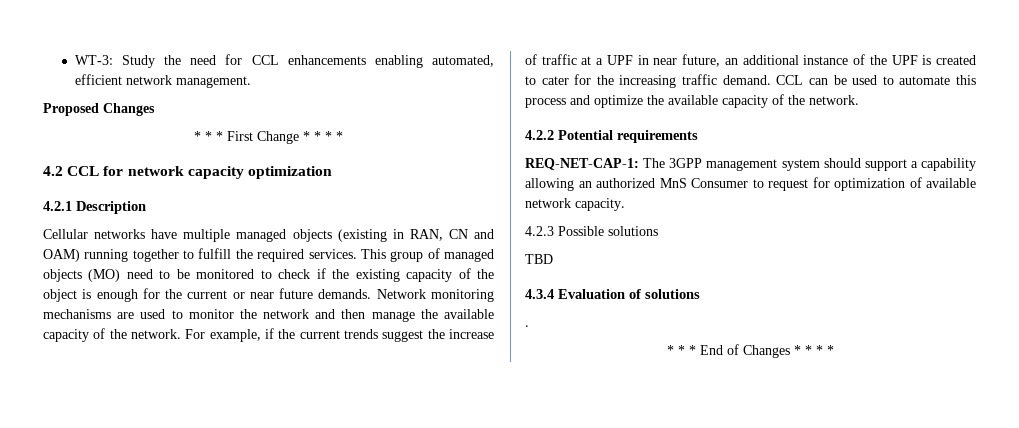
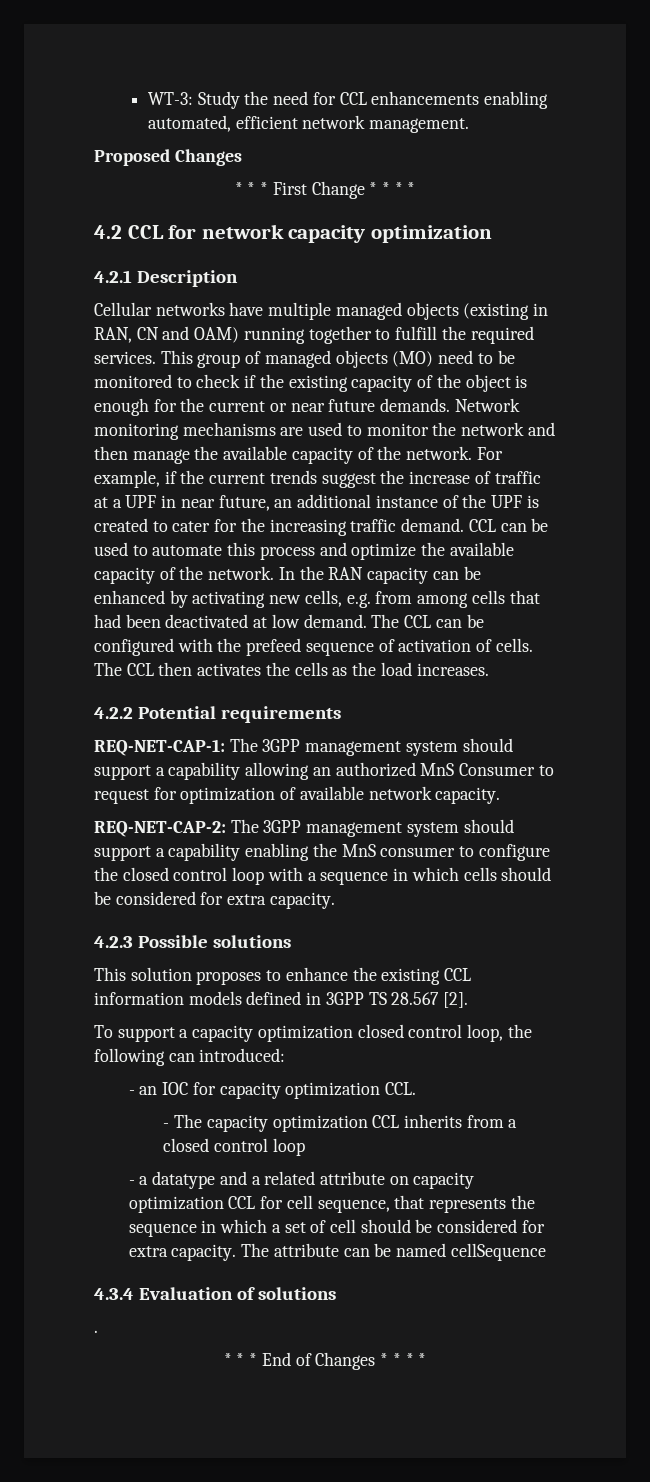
+ In the RAN capacity can be enhanced by activating new cells, e.g. from among cells that had been deactivated at low demand. The CCL can be configured with the prefeed sequence of activation of cells. The CCL then activates the cells as the load increases.
+ REQ-NET-CAP-2: The 3GPP management system should support a capability enabling the MnS consumer to configure the closed control loop with a sequence in which cells should be considered for extra capacity.
  4.2.3 Possible solutions
- TBD
+ This solution proposes to enhance the existing CCL information models defined in 3GPP TS 28.567 [2].
+ To support a capacity optimization closed control loop, the following can introduced:
+ - an IOC for capacity optimization CCL.
+ - The capacity optimization CCL inherits from a closed control loop
+ - a datatype and a related attribute on capacity optimization CCL for cell sequence, that represents the sequence in which a set of cell should be considered for extra capacity. The attribute can be named cellSequence

